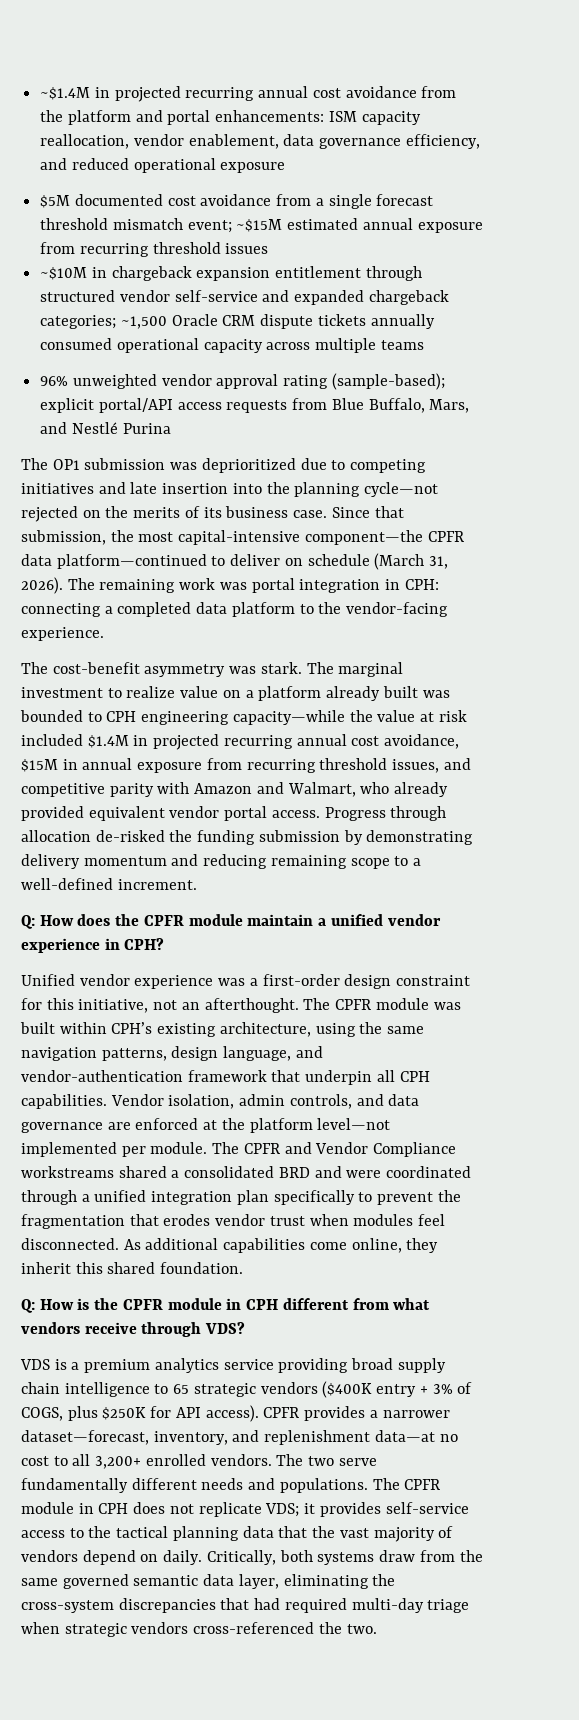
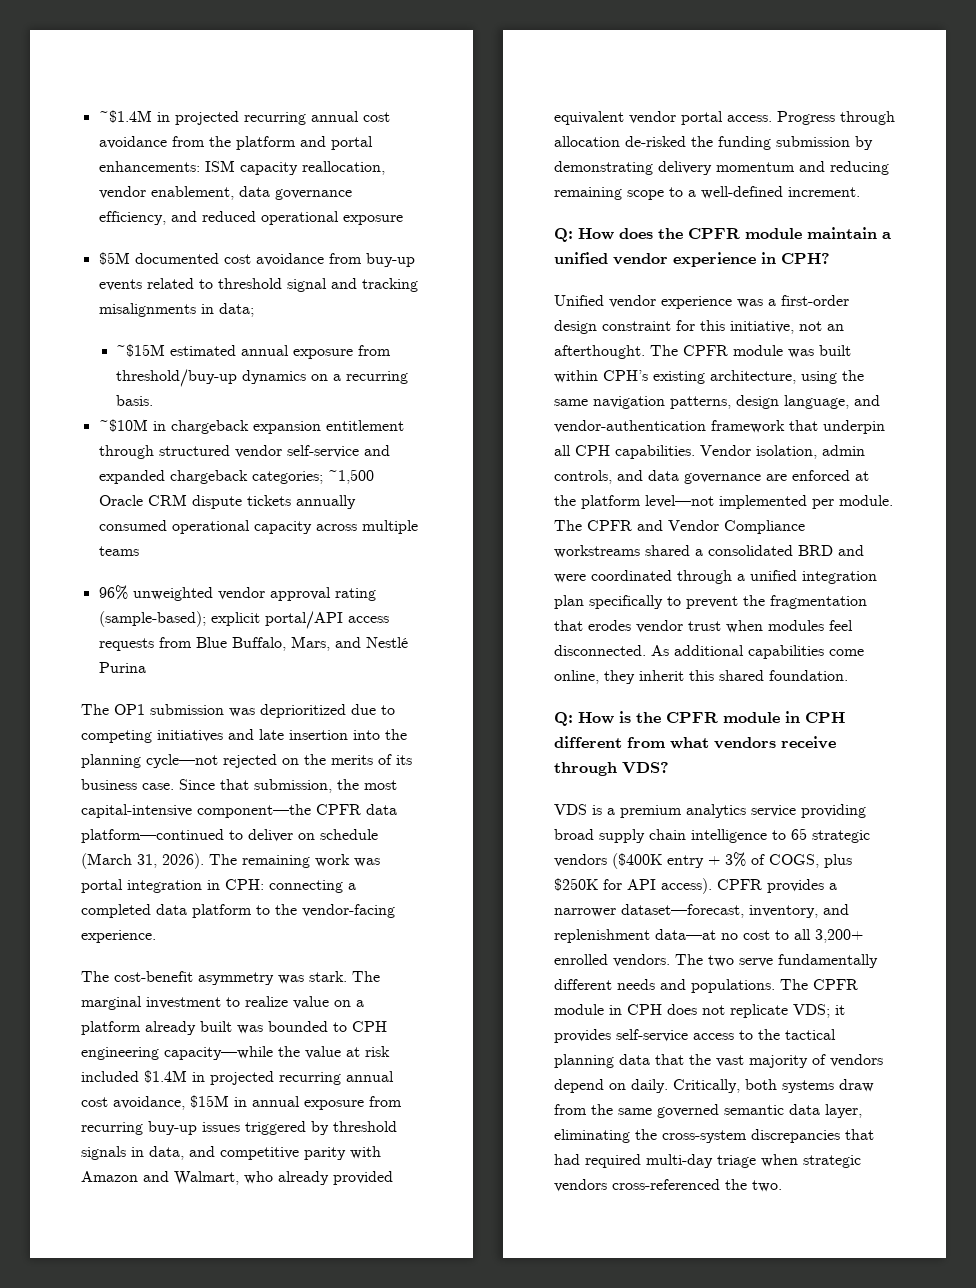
- $5M documented cost avoidance from a single forecast threshold mismatch event; ~$15M estimated annual exposure from recurring threshold issues
+ $5M documented cost avoidance from buy-up events related to threshold signal and tracking misalignments in data;
+ ~$15M estimated annual exposure from threshold/buy-up dynamics on a recurring basis.
- The marginal investment to realize value on a platform already built was bounded to CPH engineering capacity—while the value at risk included $1.4M in projected recurring annual cost avoidance, $15M in annual exposure from recurring threshold issues, and competitive parity with Amazon and Walmart, who already provided equivalent vendor portal access.
+ The marginal investment to realize value on a platform already built was bounded to CPH engineering capacity—while the value at risk included $1.4M in projected recurring annual cost avoidance, $15M in annual exposure from recurring buy-up issues triggered by threshold signals in data, and competitive parity with Amazon and Walmart, who already provided equivalent vendor portal access.

